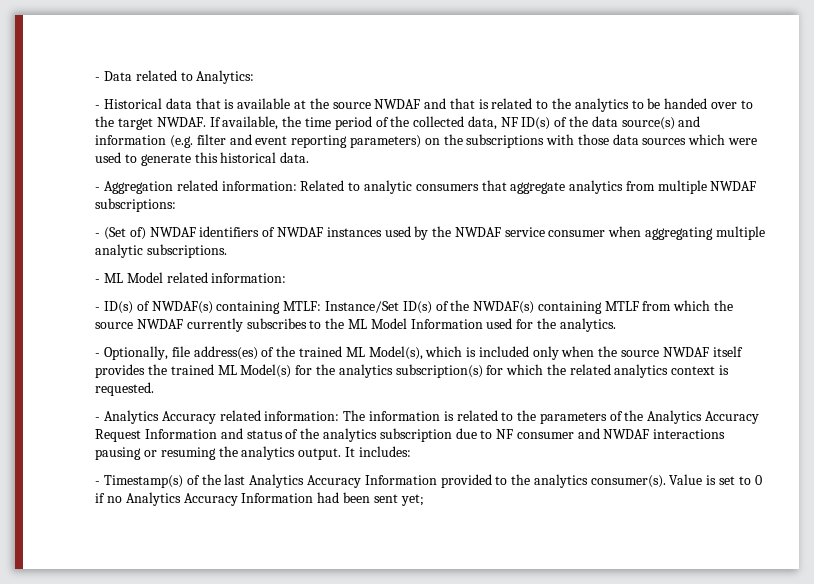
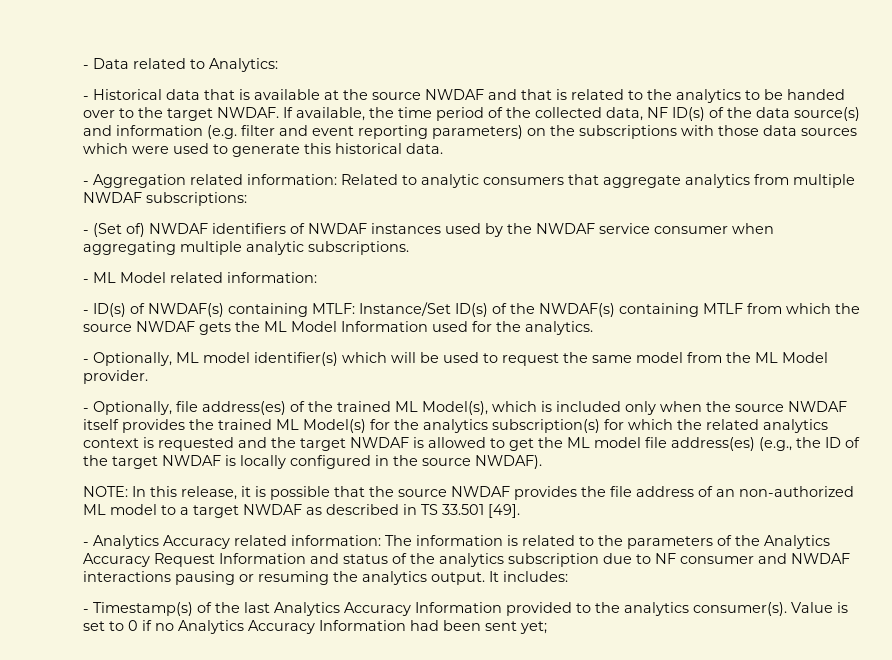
- - ID(s) of NWDAF(s) containing MTLF: Instance/Set ID(s) of the NWDAF(s) containing MTLF from which the source NWDAF currently subscribes to the ML Model Information used for the analytics.
+ - ID(s) of NWDAF(s) containing MTLF: Instance/Set ID(s) of the NWDAF(s) containing MTLF from which the source NWDAF gets the ML Model Information used for the analytics.
+ - Optionally, ML model identifier(s) which will be used to request the same model from the ML Model provider.
- - Optionally, file address(es) of the trained ML Model(s), which is included only when the source NWDAF itself provides the trained ML Model(s) for the analytics subscription(s) for which the related analytics context is requested.
+ - Optionally, file address(es) of the trained ML Model(s), which is included only when the source NWDAF itself provides the trained ML Model(s) for the analytics subscription(s) for which the related analytics context is requested and the target NWDAF is allowed to get the ML model file address(es) (e.g., the ID of the target NWDAF is locally configured in the source NWDAF).
+ NOTE: In this release, it is possible that the source NWDAF provides the file address of an non-authorized ML model to a target NWDAF as described in TS 33.501 [49].

